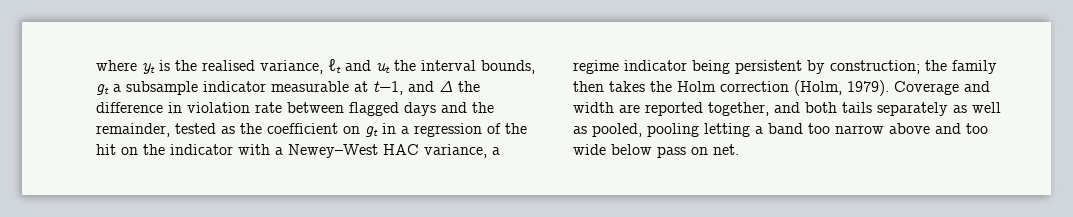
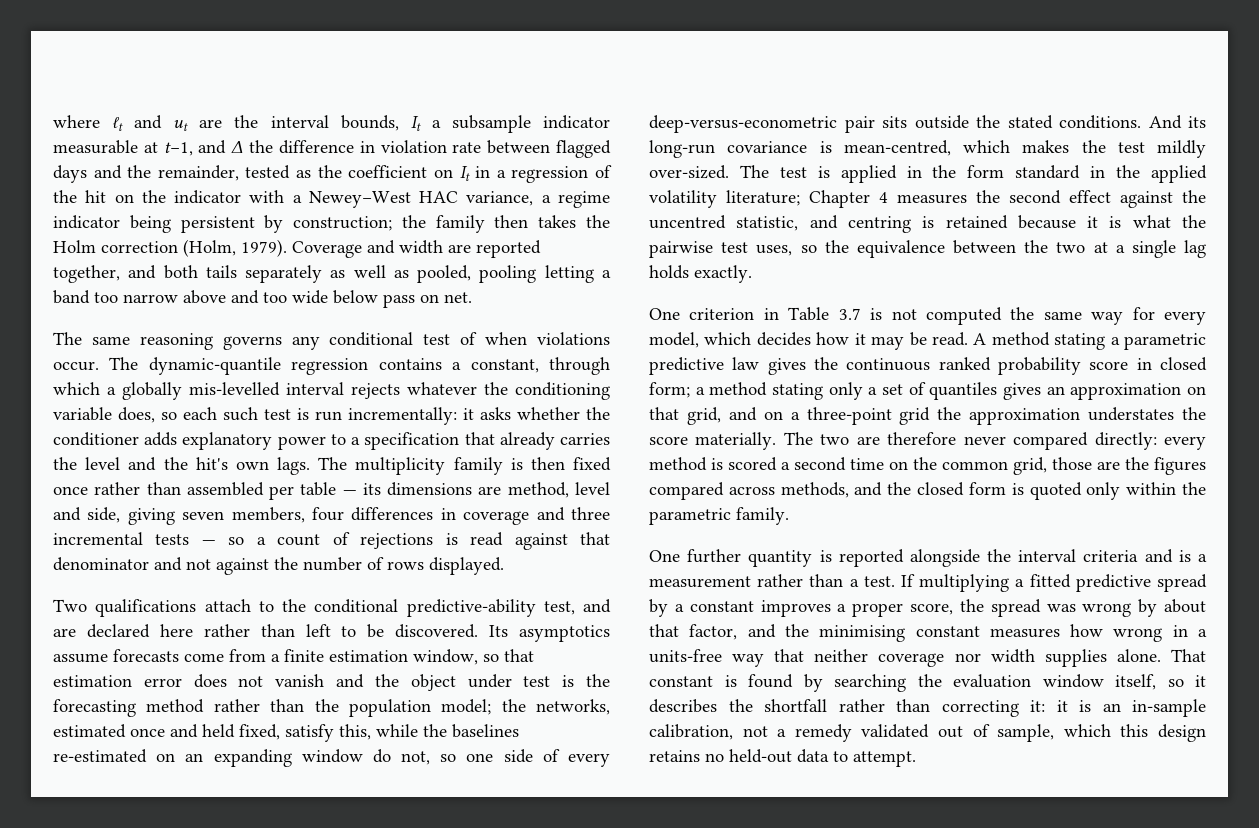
- where yt is the realised variance, ℓt and ut the interval bounds, gt a subsample indicator measurable at t−1, and Δ the difference in violation rate between flagged days and the remainder, tested as the coefficient on gt in a regression of the hit on the indicator with a Newey–West HAC variance, a regime indicator being persistent by construction;
+ where ℓt and ut are the interval bounds, It a subsample indicator measurable at t−1, and Δ the difference in violation rate between flagged days and the remainder, tested as the coefficient on It in a regression of the hit on the indicator with a Newey–West HAC variance, a regime indicator being persistent by construction;
+ The same reasoning governs any conditional test of when violations occur. The dynamic-quantile regression contains a constant, through which a globally mis-levelled interval rejects whatever the conditioning variable does, so each such test is run incrementally: it asks whether the conditioner adds explanatory power to a specification that already carries the level and the hit's own lags. The multiplicity family is then fixed once rather than assembled per table — its dimensions are method, level and side, giving seven members, four differences in coverage and three incremental tests — so a count of rejections is read against that denominator and not against the number of rows displayed.
+ Two qualifications attach to the conditional predictive-ability test, and are declared here rather than left to be discovered. Its asymptotics assume forecasts come from a finite estimation window, so that estimation error does not vanish and the object under test is the forecasting method rather than the population model; the networks, estimated once and held fixed, satisfy this, while the baselines re-estimated on an expanding window do not, so one side of every deep-versus-econometric pair sits outside the stated conditions. And its long-run covariance is mean-centred, which makes the test mildly over-sized. The test is applied in the form standard in the applied volatility literature; Chapter 4 measures the second effect against the uncentred statistic, and centring is retained because it is what the pairwise test uses, so the equivalence between the two at a single lag holds exactly.
+ One criterion in Table 3.7 is not computed the same way for every model, which decides how it may be read. A method stating a parametric predictive law gives the continuous ranked probability score in closed form; a method stating only a set of quantiles gives an approximation on that grid, and on a three-point grid the approximation understates the score materially. The two are therefore never compared directly: every method is scored a second time on the common grid, those are the figures compared across methods, and the closed form is quoted only within the parametric family.
+ One further quantity is reported alongside the interval criteria and is a measurement rather than a test. If multiplying a fitted predictive spread by a constant improves a proper score, the spread was wrong by about that factor, and the minimising constant measures how wrong in a units-free way that neither coverage nor width supplies alone. That constant is found by searching the evaluation window itself, so it describes the shortfall rather than correcting it: it is an in-sample calibration, not a remedy validated out of sample, which this design retains no held-out data to attempt.

